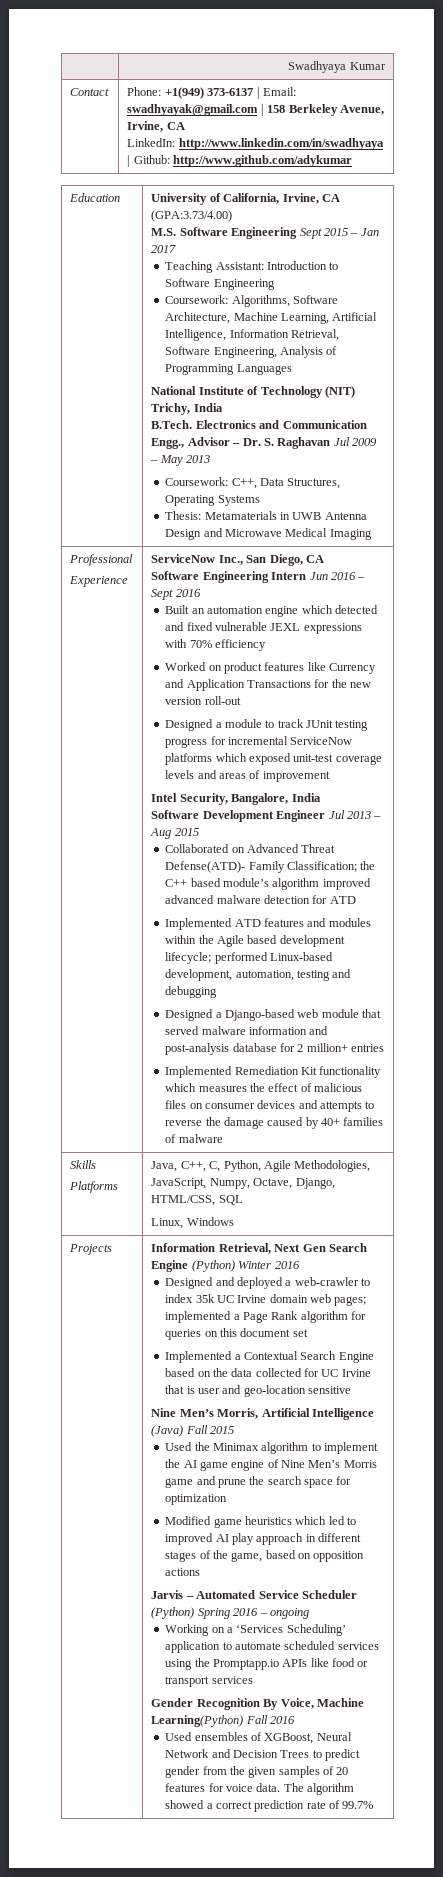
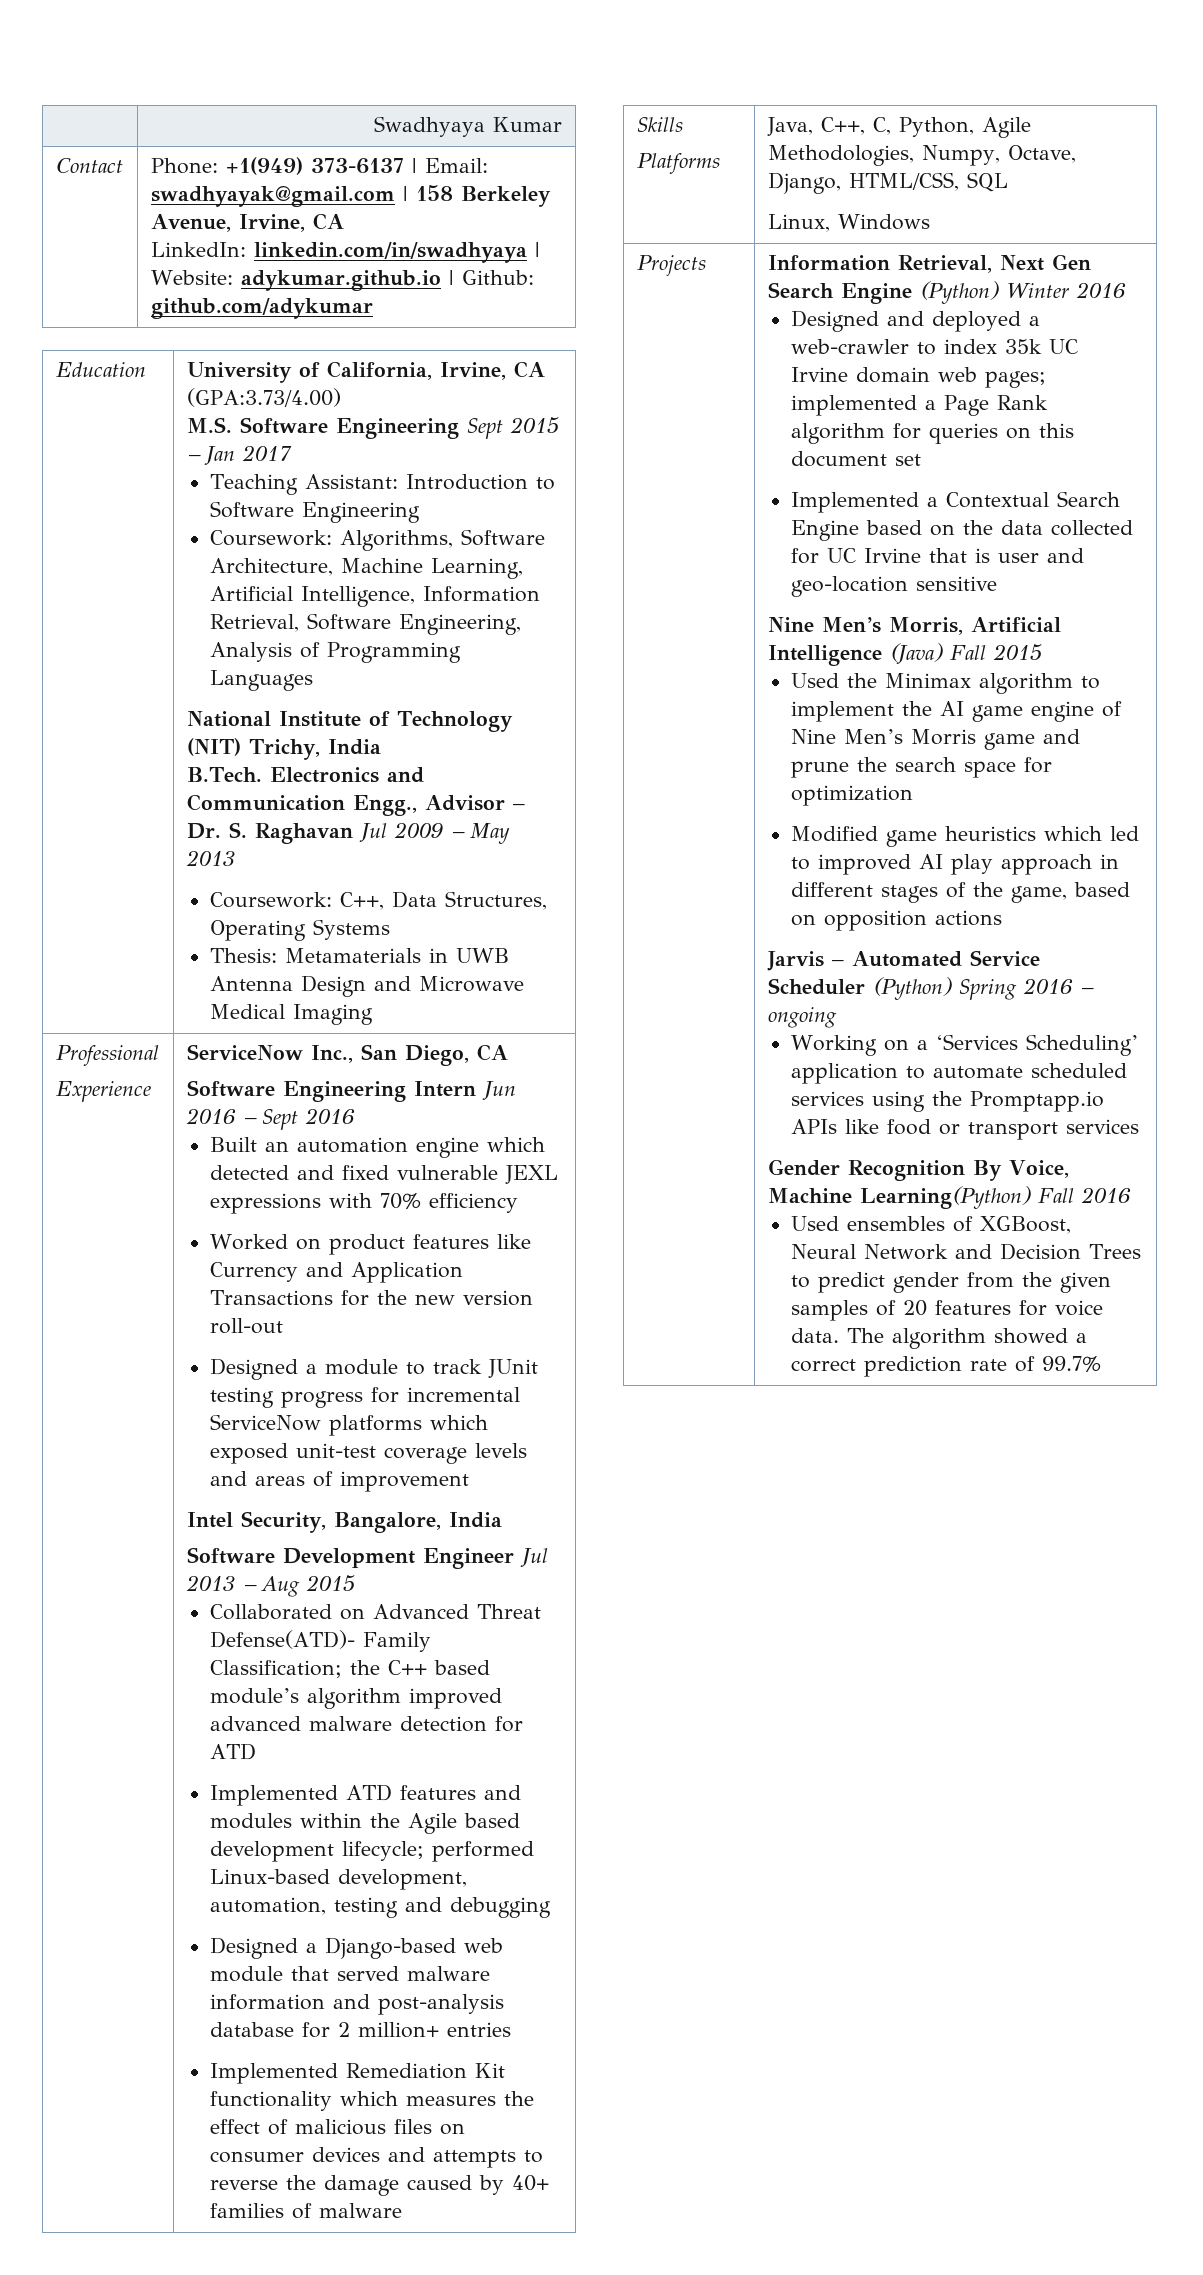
  Contact | Phone: +1(949) 373-6137 | Email: swadhyayak@gmail.com | 158 Berkeley Avenue, Irvine, CA
- LinkedIn: http://www.linkedin.com/in/swadhyaya | Github: http://www.github.com/adykumar
+ LinkedIn: linkedin.com/in/swadhyaya | Website: adykumar.github.io | Github: github.com/adykumar
  Skills
- Platforms | Java, C++, C, Python, Agile Methodologies, JavaScript, Numpy, Octave, Django, HTML/CSS, SQL
+ Platforms | Java, C++, C, Python, Agile Methodologies, Numpy, Octave, Django, HTML/CSS, SQL

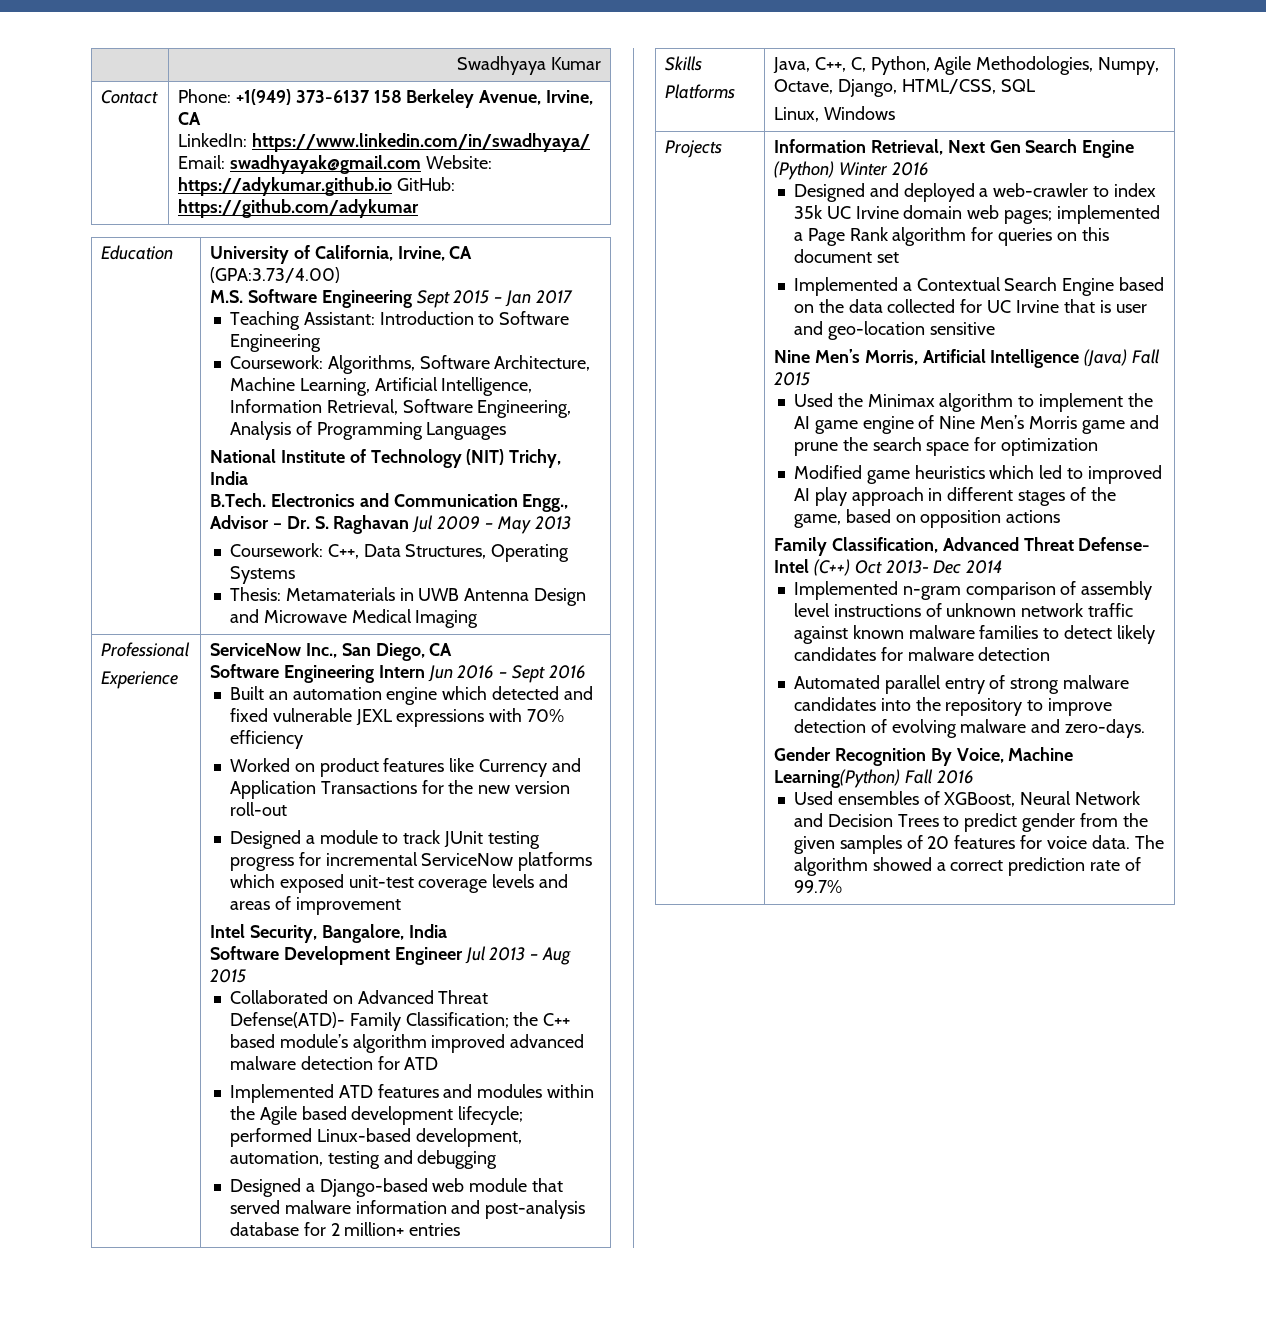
- Contact | Phone: +1(949) 373-6137 | Email: swadhyayak@gmail.com | 158 Berkeley Avenue, Irvine, CA
- LinkedIn: linkedin.com/in/swadhyaya | Website: adykumar.github.io | Github: github.com/adykumar
+ Contact | Phone: +1(949) 373-6137 158 Berkeley Avenue, Irvine, CA
+ LinkedIn: https://www.linkedin.com/in/swadhyaya/ Email: swadhyayak@gmail.com Website: https://adykumar.github.io GitHub: https://github.com/adykumar
- Implemented Remediation Kit functionality which measures the effect of malicious files on consumer devices and attempts to reverse the damage caused by 40+ families of malware
- Jarvis – Automated Service Scheduler (Python) Spring 2016 – ongoing
- Working on a ‘Services Scheduling’ application to automate scheduled services using the Promptapp.io APIs like food or transport services
+ Family Classification, Advanced Threat Defense- Intel (C++) Oct 2013- Dec 2014
+ Implemented n-gram comparison of assembly level instructions of unknown network traffic against known malware families to detect likely candidates for malware detection
+ Automated parallel entry of strong malware candidates into the repository to improve detection of evolving malware and zero-days.

